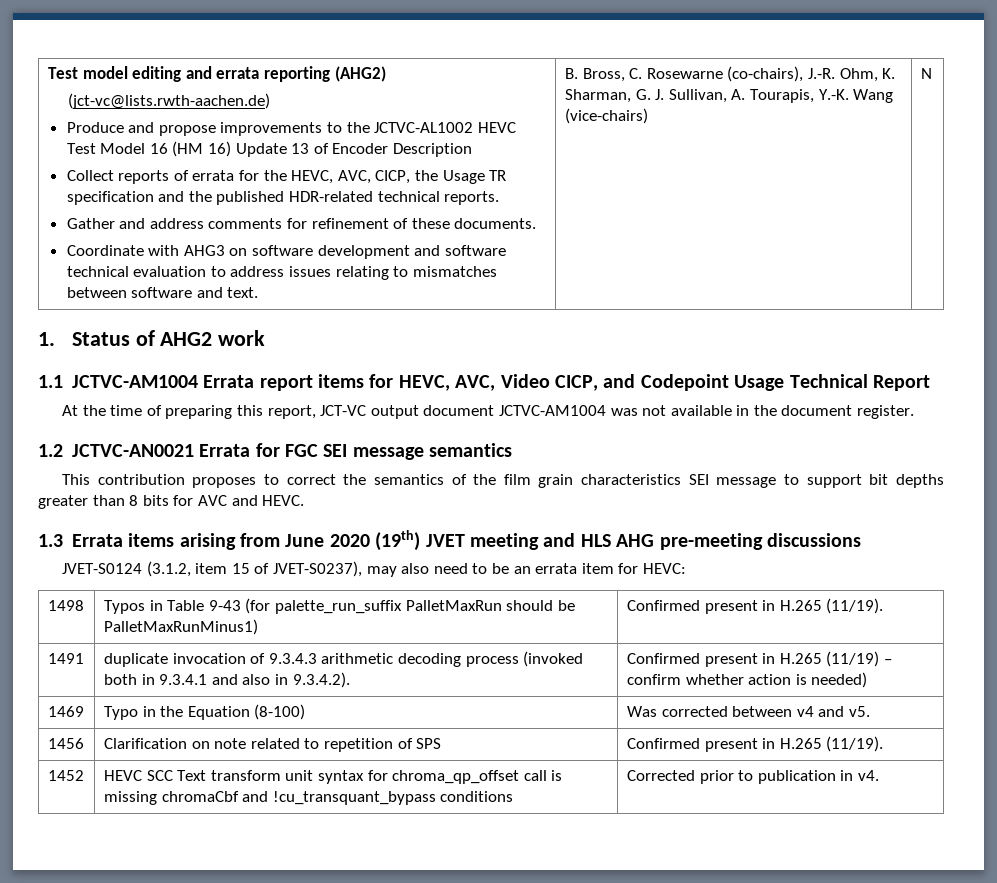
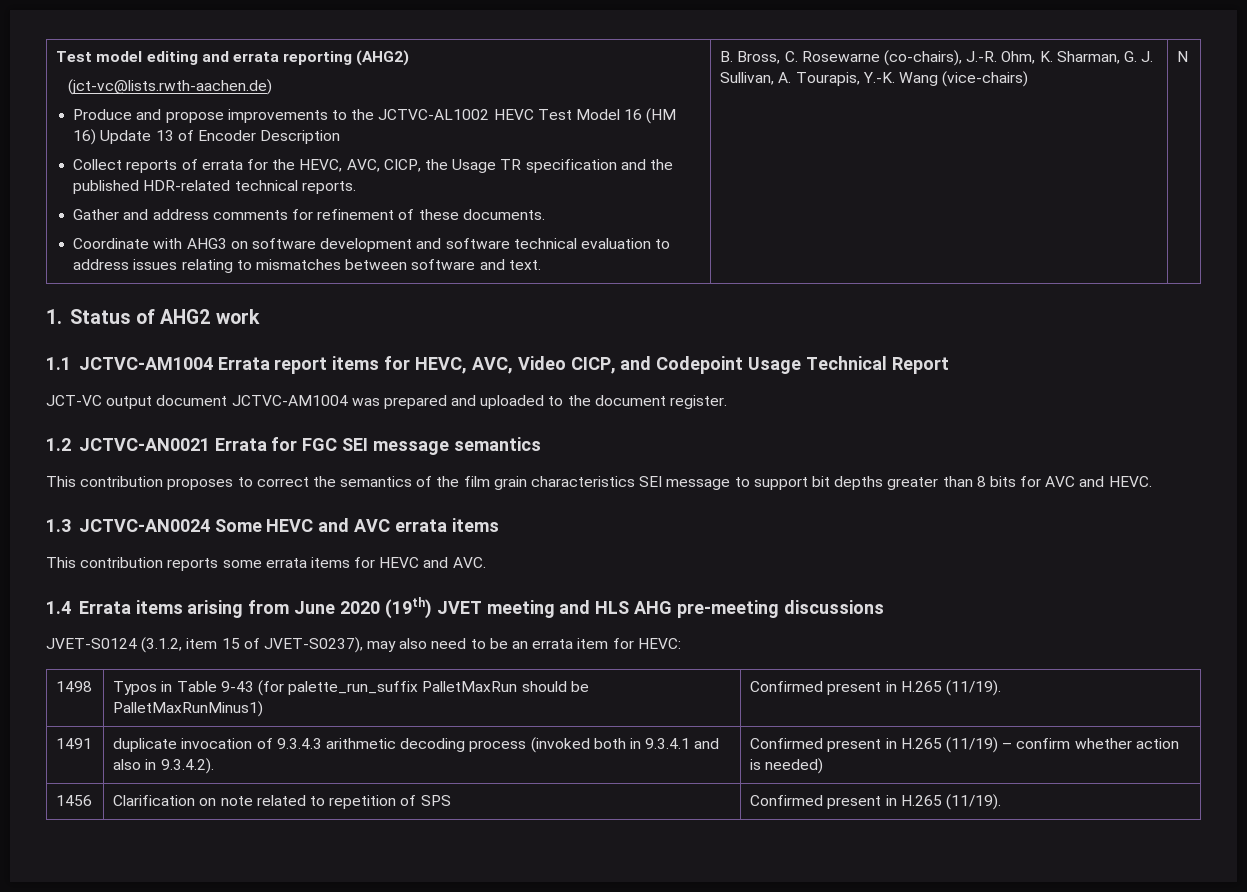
- At the time of preparing this report, JCT-VC output document JCTVC-AM1004 was not available in the document register.
+ JCT-VC output document JCTVC-AM1004 was prepared and uploaded to the document register.
- 1.3 Errata items arising from June 2020 (19th) JVET meeting and HLS AHG pre-meeting discussions
+ 1.3 JCTVC-AN0024 Some HEVC and AVC errata items
+ This contribution reports some errata items for HEVC and AVC.
+ 1.4 Errata items arising from June 2020 (19th) JVET meeting and HLS AHG pre-meeting discussions
- 1469 | Typo in the Equation (8-100) | Was corrected between v4 and v5.
- 1452 | HEVC SCC Text transform unit syntax for chroma_qp_offset call is missing chromaCbf and !cu_transquant_bypass conditions | Corrected prior to publication in v4.

